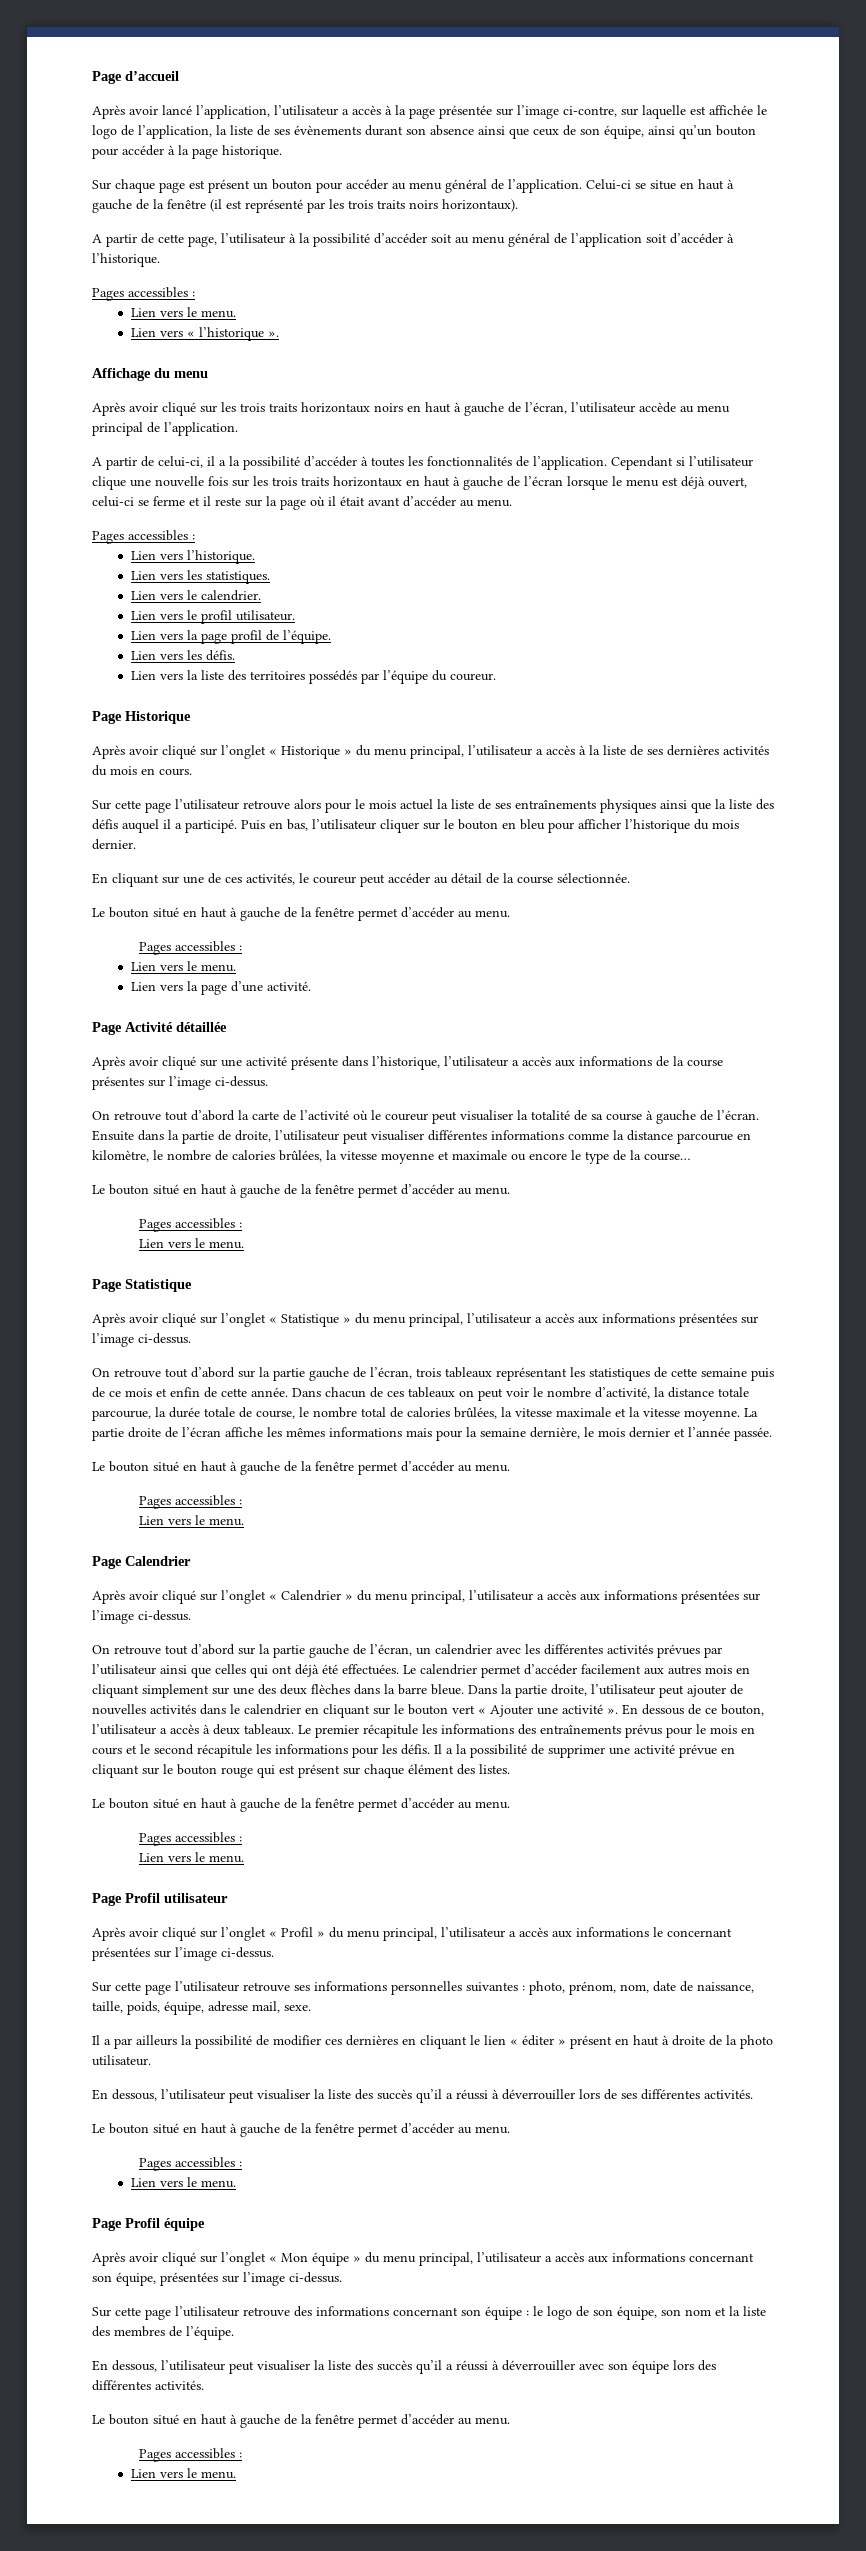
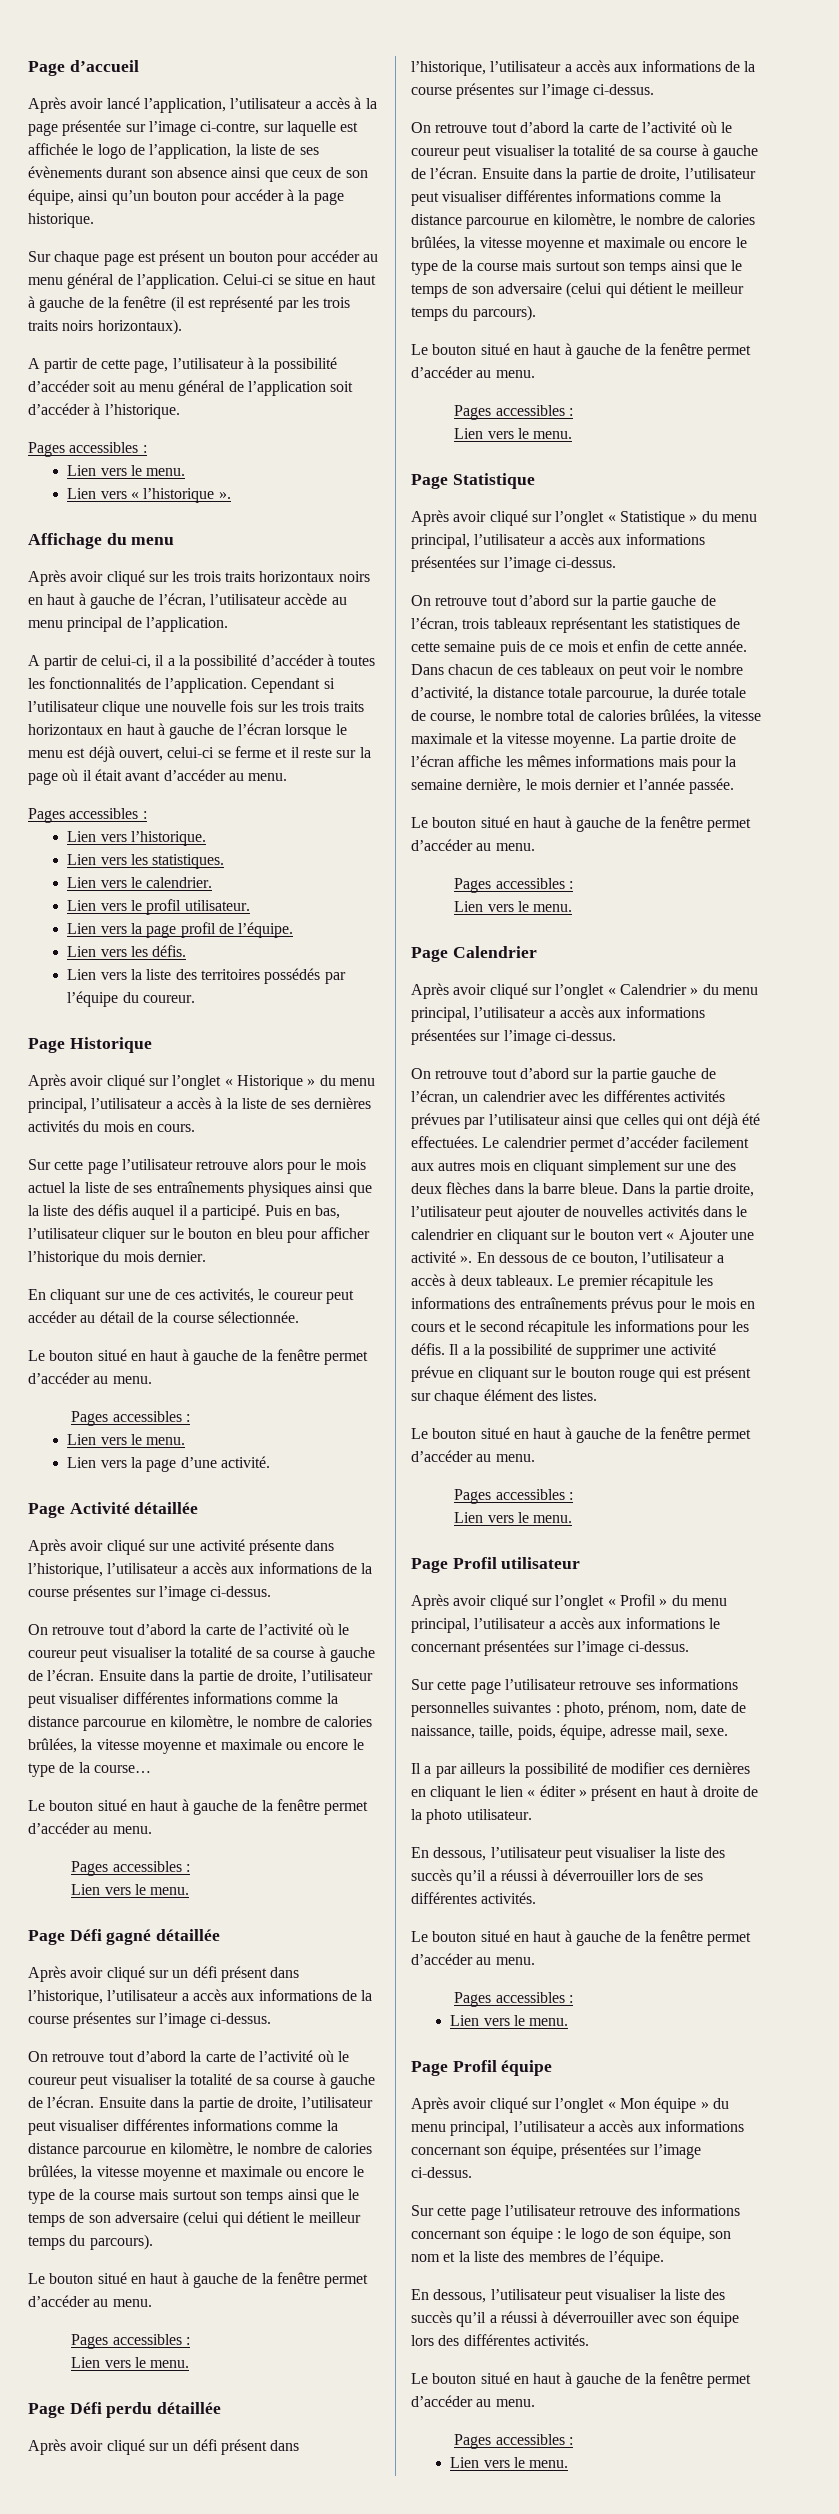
+ Page Défi gagné détaillée
+ Après avoir cliqué sur un défi présent dans l’historique, l’utilisateur a accès aux informations de la course présentes sur l’image ci-dessus.
+ On retrouve tout d’abord la carte de l’activité où le coureur peut visualiser la totalité de sa course à gauche de l’écran. Ensuite dans la partie de droite, l’utilisateur peut visualiser différentes informations comme la distance parcourue en kilomètre, le nombre de calories brûlées, la vitesse moyenne et maximale ou encore le type de la course mais surtout son temps ainsi que le temps de son adversaire (celui qui détient le meilleur temps du parcours).
+ Le bouton situé en haut à gauche de la fenêtre permet d’accéder au menu.
+ Pages accessibles :
+ Lien vers le menu.
+ Page Défi perdu détaillée
+ Après avoir cliqué sur un défi présent dans l’historique, l’utilisateur a accès aux informations de la course présentes sur l’image ci-dessus.
+ On retrouve tout d’abord la carte de l’activité où le coureur peut visualiser la totalité de sa course à gauche de l’écran. Ensuite dans la partie de droite, l’utilisateur peut visualiser différentes informations comme la distance parcourue en kilomètre, le nombre de calories brûlées, la vitesse moyenne et maximale ou encore le type de la course mais surtout son temps ainsi que le temps de son adversaire (celui qui détient le meilleur temps du parcours).
+ Le bouton situé en haut à gauche de la fenêtre permet d’accéder au menu.
+ Pages accessibles :
+ Lien vers le menu.

